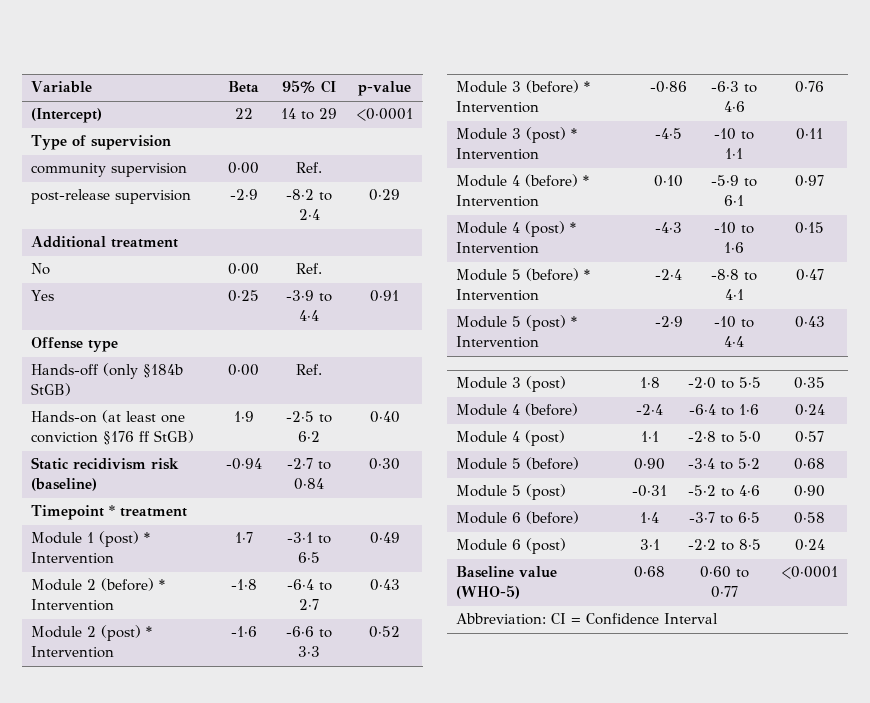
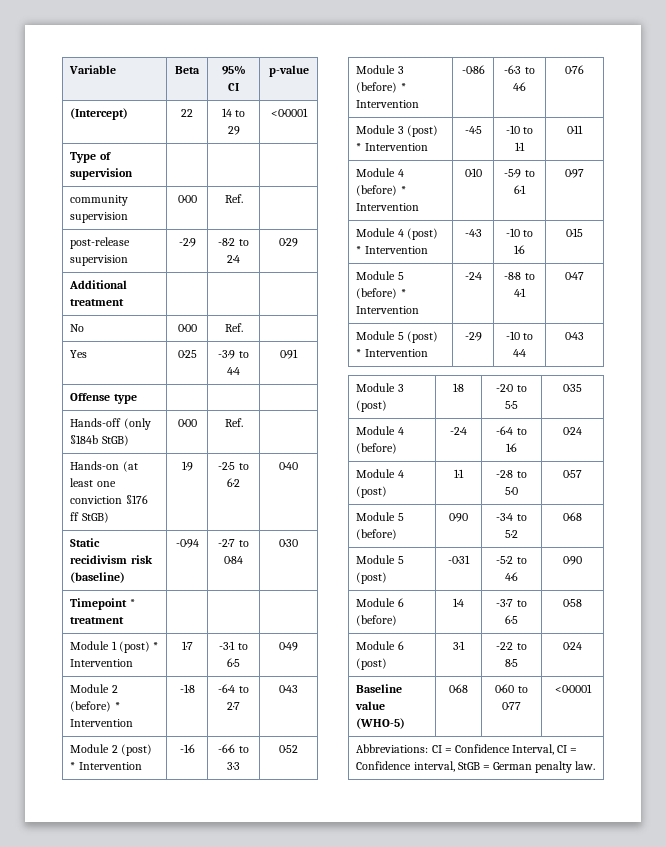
- Abbreviation: CI = Confidence Interval
+ Abbreviations: CI = Confidence Interval, CI = Confidence interval, StGB = German penalty law.

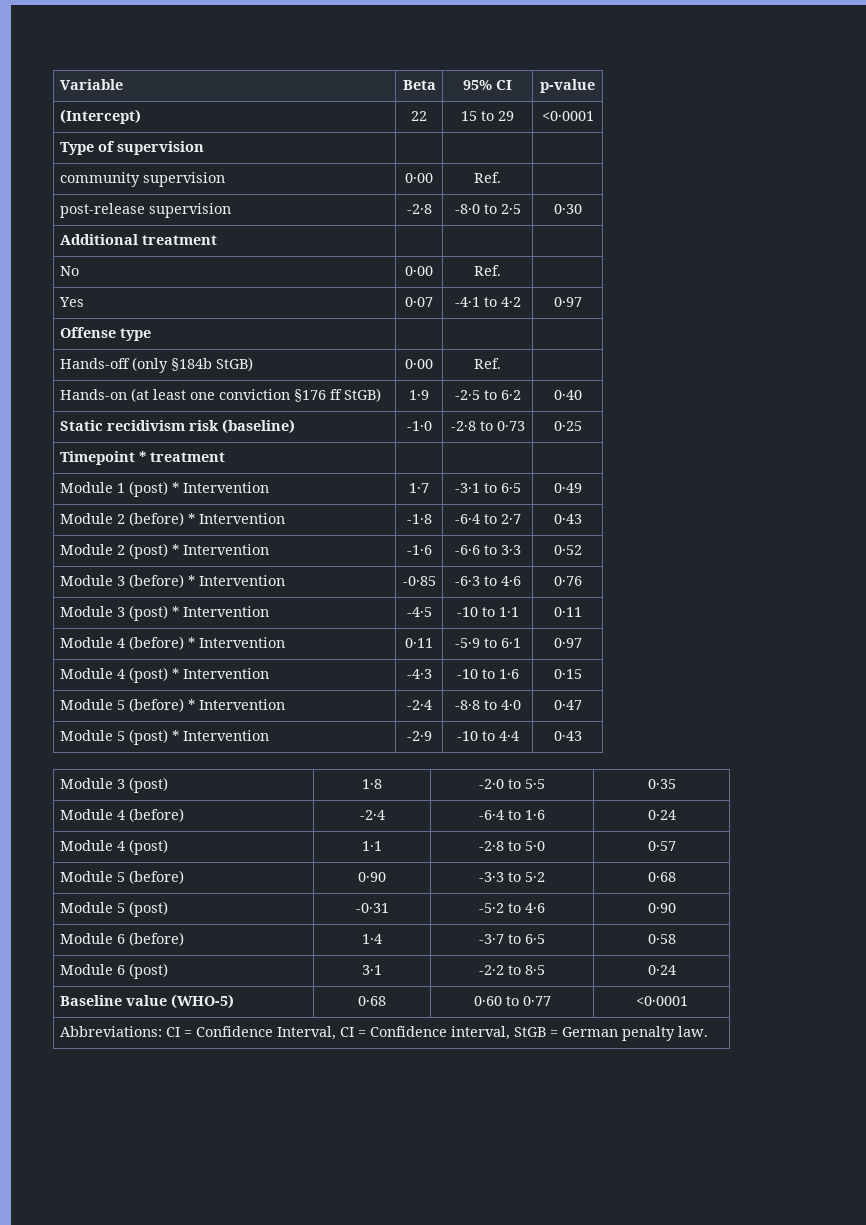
- (Intercept) | 22 | 14 to 29 | <0·0001
+ (Intercept) | 22 | 15 to 29 | <0·0001
- post-release supervision | -2·9 | -8·2 to 2·4 | 0·29
+ post-release supervision | -2·8 | -8·0 to 2·5 | 0·30
- Yes | 0·25 | -3·9 to 4·4 | 0·91
+ Yes | 0·07 | -4·1 to 4·2 | 0·97
- Static recidivism risk (baseline) | -0·94 | -2·7 to 0·84 | 0·30
+ Static recidivism risk (baseline) | -1·0 | -2·8 to 0·73 | 0·25
- Module 3 (before) * Intervention | -0·86 | -6·3 to 4·6 | 0·76
+ Module 3 (before) * Intervention | -0·85 | -6·3 to 4·6 | 0·76
- Module 4 (before) * Intervention | 0·10 | -5·9 to 6·1 | 0·97
+ Module 4 (before) * Intervention | 0·11 | -5·9 to 6·1 | 0·97
- Module 5 (before) * Intervention | -2·4 | -8·8 to 4·1 | 0·47
+ Module 5 (before) * Intervention | -2·4 | -8·8 to 4·0 | 0·47
- Module 5 (before) | 0·90 | -3·4 to 5·2 | 0·68
+ Module 5 (before) | 0·90 | -3·3 to 5·2 | 0·68

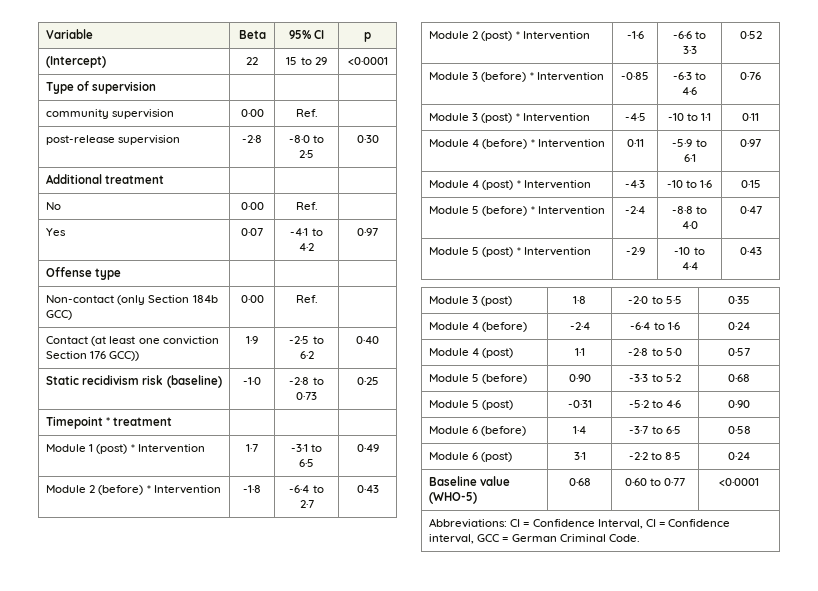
- Variable | Beta | 95% CI | p-value
+ Variable | Beta | 95% CI | p
- Hands-off (only §184b StGB) | 0·00 | Ref. |
- Hands-on (at least one conviction §176 ff StGB) | 1·9 | -2·5 to 6·2 | 0·40
+ Non-contact (only Section 184b GCC) | 0·00 | Ref. |
+ Contact (at least one conviction Section 176 GCC)) | 1·9 | -2·5 to 6·2 | 0·40
- Abbreviations: CI = Confidence Interval, CI = Confidence interval, StGB = German penalty law.
+ Abbreviations: CI = Confidence Interval, CI = Confidence interval, GCC = German Criminal Code.

